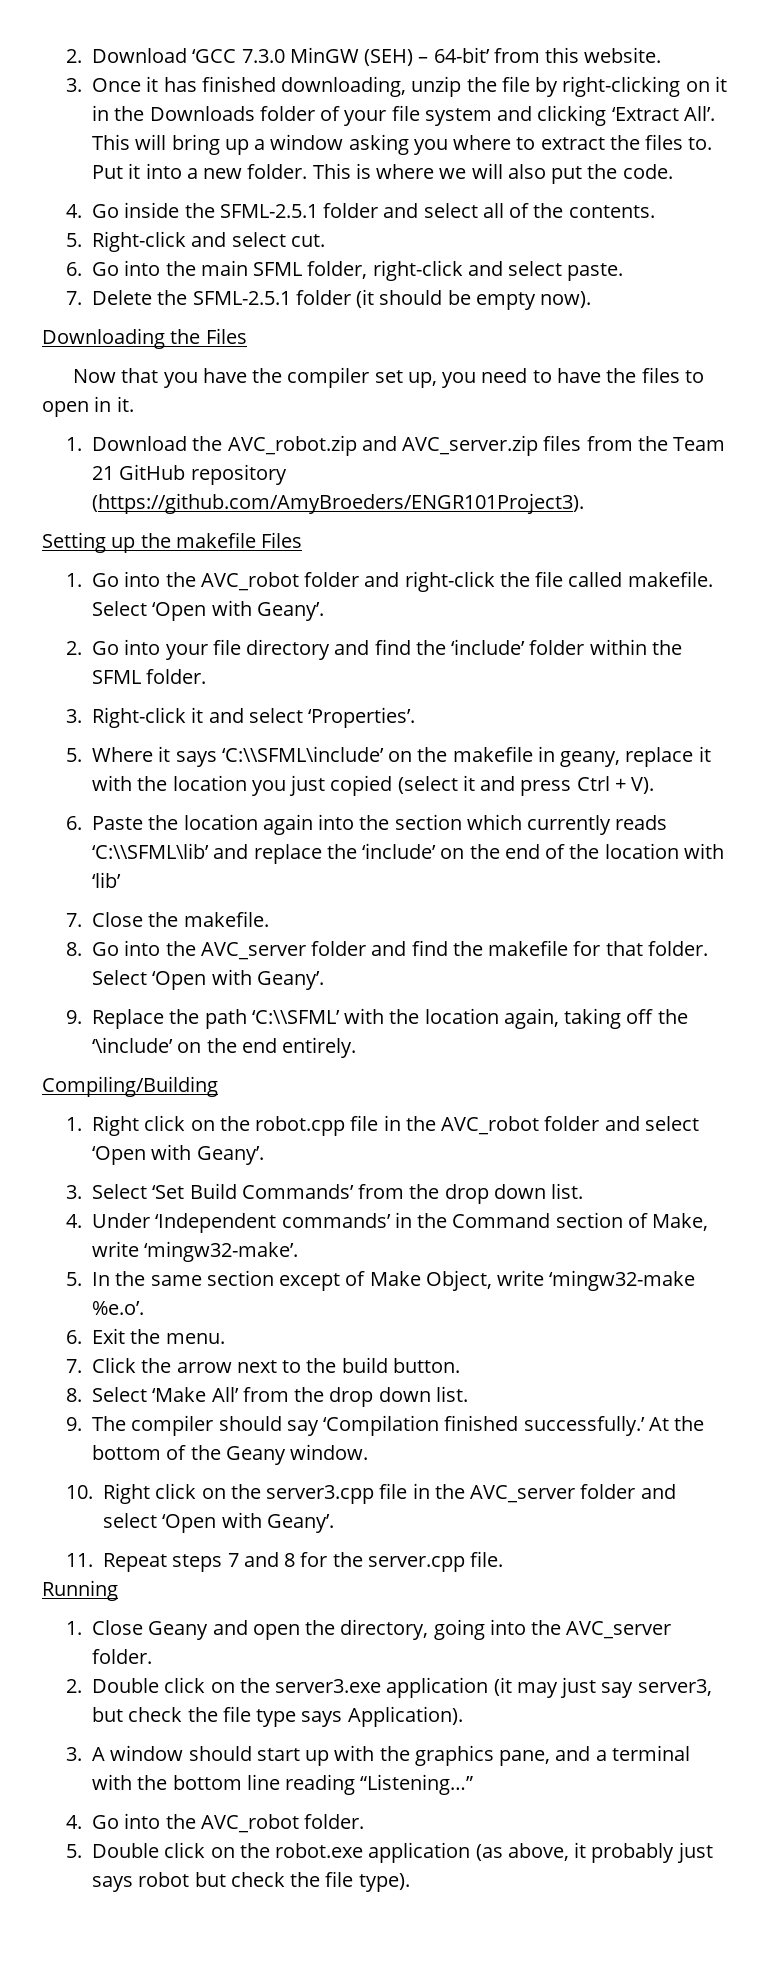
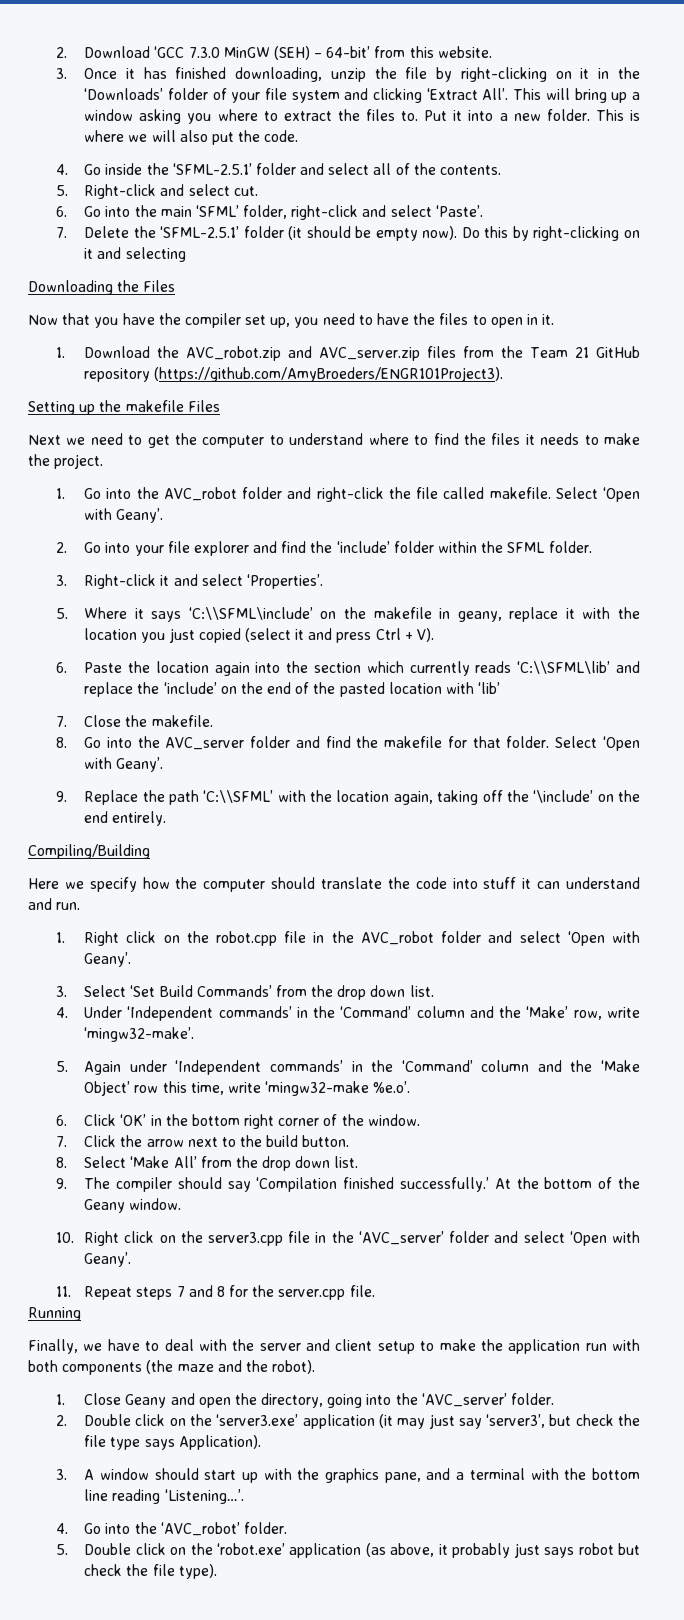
- 3. Once it has finished downloading, unzip the file by right-clicking on it in the Downloads folder of your file system and clicking ‘Extract All’.
+ 3. Once it has finished downloading, unzip the file by right-clicking on it in the ‘Downloads’ folder of your file system and clicking ‘Extract All’.
- 4. Go inside the SFML-2.5.1 folder and select all of the contents.
+ 4. Go inside the ‘SFML-2.5.1’ folder and select all of the contents.
- 6. Go into the main SFML folder, right-click and select paste.
+ 6. Go into the main ‘SFML’ folder, right-click and select ‘Paste’.
- 7. Delete the SFML-2.5.1 folder (it should be empty now).
+ 7. Delete the ‘SFML-2.5.1’ folder (it should be empty now). Do this by right-clicking on it and selecting
+ Next we need to get the computer to understand where to find the files it needs to make the project.
- 2. Go into your file directory and find the ‘include’ folder within the SFML folder.
+ 2. Go into your file explorer and find the ‘include’ folder within the SFML folder.
- 6. Paste the location again into the section which currently reads ‘C:\\SFML\lib’ and replace the ‘include’ on the end of the location with ‘lib’
+ 6. Paste the location again into the section which currently reads ‘C:\\SFML\lib’ and replace the ‘include’ on the end of the pasted location with ‘lib’
+ Here we specify how the computer should translate the code into stuff it can understand and run.
- 4. Under ‘Independent commands’ in the Command section of Make, write ‘mingw32-make’.
- 5. In the same section except of Make Object, write ‘mingw32-make %e.o’.
- 6. Exit the menu.
+ 4. Under ‘Independent commands’ in the ‘Command’ column and the ‘Make’ row, write ‘mingw32-make’.
+ 5. Again under ‘Independent commands’ in the ‘Command’ column and the ‘Make Object’ row this time, write ‘mingw32-make %e.o’.
+ 6. Click ‘OK’ in the bottom right corner of the window.
- 10. Right click on the server3.cpp file in the AVC_server folder and select ‘Open with Geany’.
+ 10. Right click on the server3.cpp file in the ‘AVC_server’ folder and select ‘Open with Geany’.
+ Finally, we have to deal with the server and client setup to make the application run with both components (the maze and the robot).
- 1. Close Geany and open the directory, going into the AVC_server folder.
+ 1. Close Geany and open the directory, going into the ‘AVC_server’ folder.
- 2. Double click on the server3.exe application (it may just say server3, but check the file type says Application).
+ 2. Double click on the ‘server3.exe’ application (it may just say ‘server3’, but check the file type says Application).
- 3. A window should start up with the graphics pane, and a terminal with the bottom line reading “Listening…”
+ 3. A window should start up with the graphics pane, and a terminal with the bottom line reading ‘Listening…’.
- 4. Go into the AVC_robot folder.
+ 4. Go into the ‘AVC_robot’ folder.
- 5. Double click on the robot.exe application (as above, it probably just says robot but check the file type).
+ 5. Double click on the ‘robot.exe’ application (as above, it probably just says robot but check the file type).

